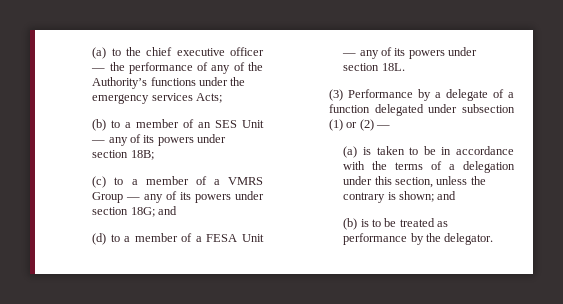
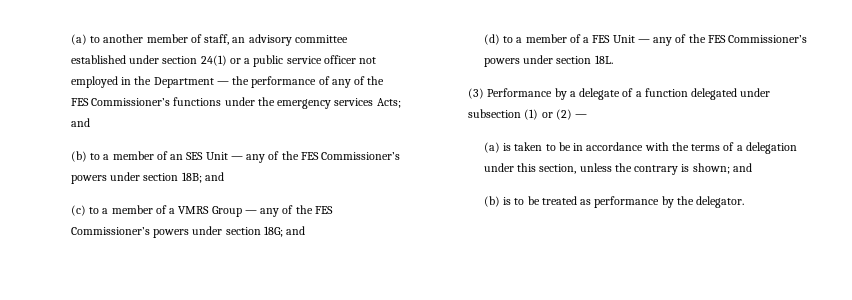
- (a) to the chief executive officer — the performance of any of the Authority’s functions under the emergency services Acts;
+ (a) to another member of staff, an advisory committee established under section 24(1) or a public service officer not employed in the Department — the performance of any of the FES Commissioner’s functions under the emergency services Acts; and
- (b) to a member of an SES Unit — any of its powers under section 18B;
+ (b) to a member of an SES Unit — any of the FES Commissioner’s powers under section 18B; and
- (c) to a member of a VMRS Group — any of its powers under section 18G; and
+ (c) to a member of a VMRS Group — any of the FES Commissioner’s powers under section 18G; and
- (d) to a member of a FESA Unit — any of its powers under section 18L.
+ (d) to a member of a FES Unit — any of the FES Commissioner’s powers under section 18L.

